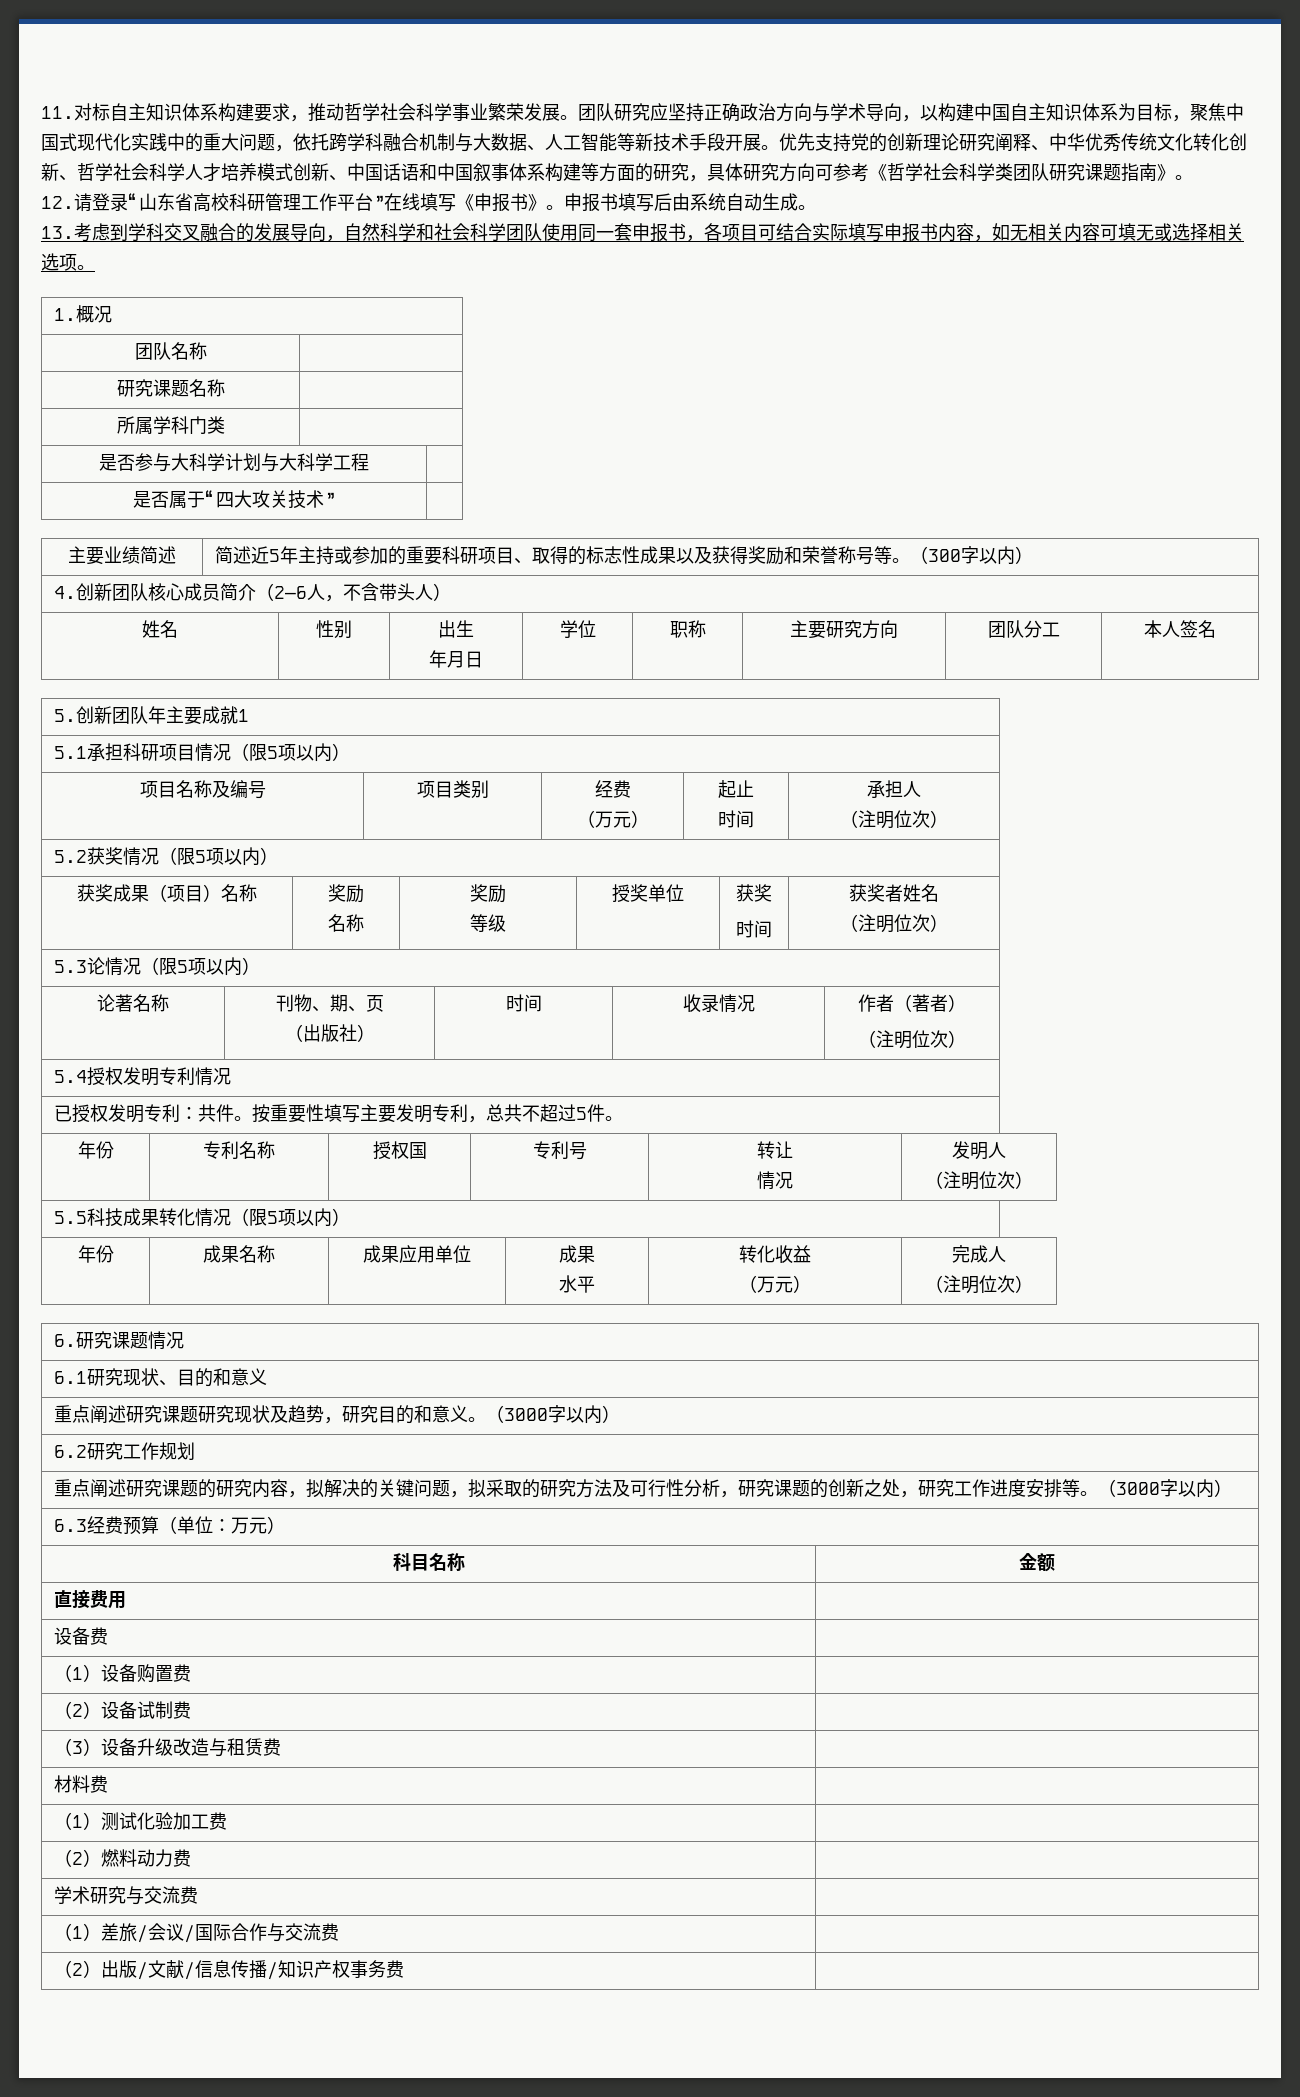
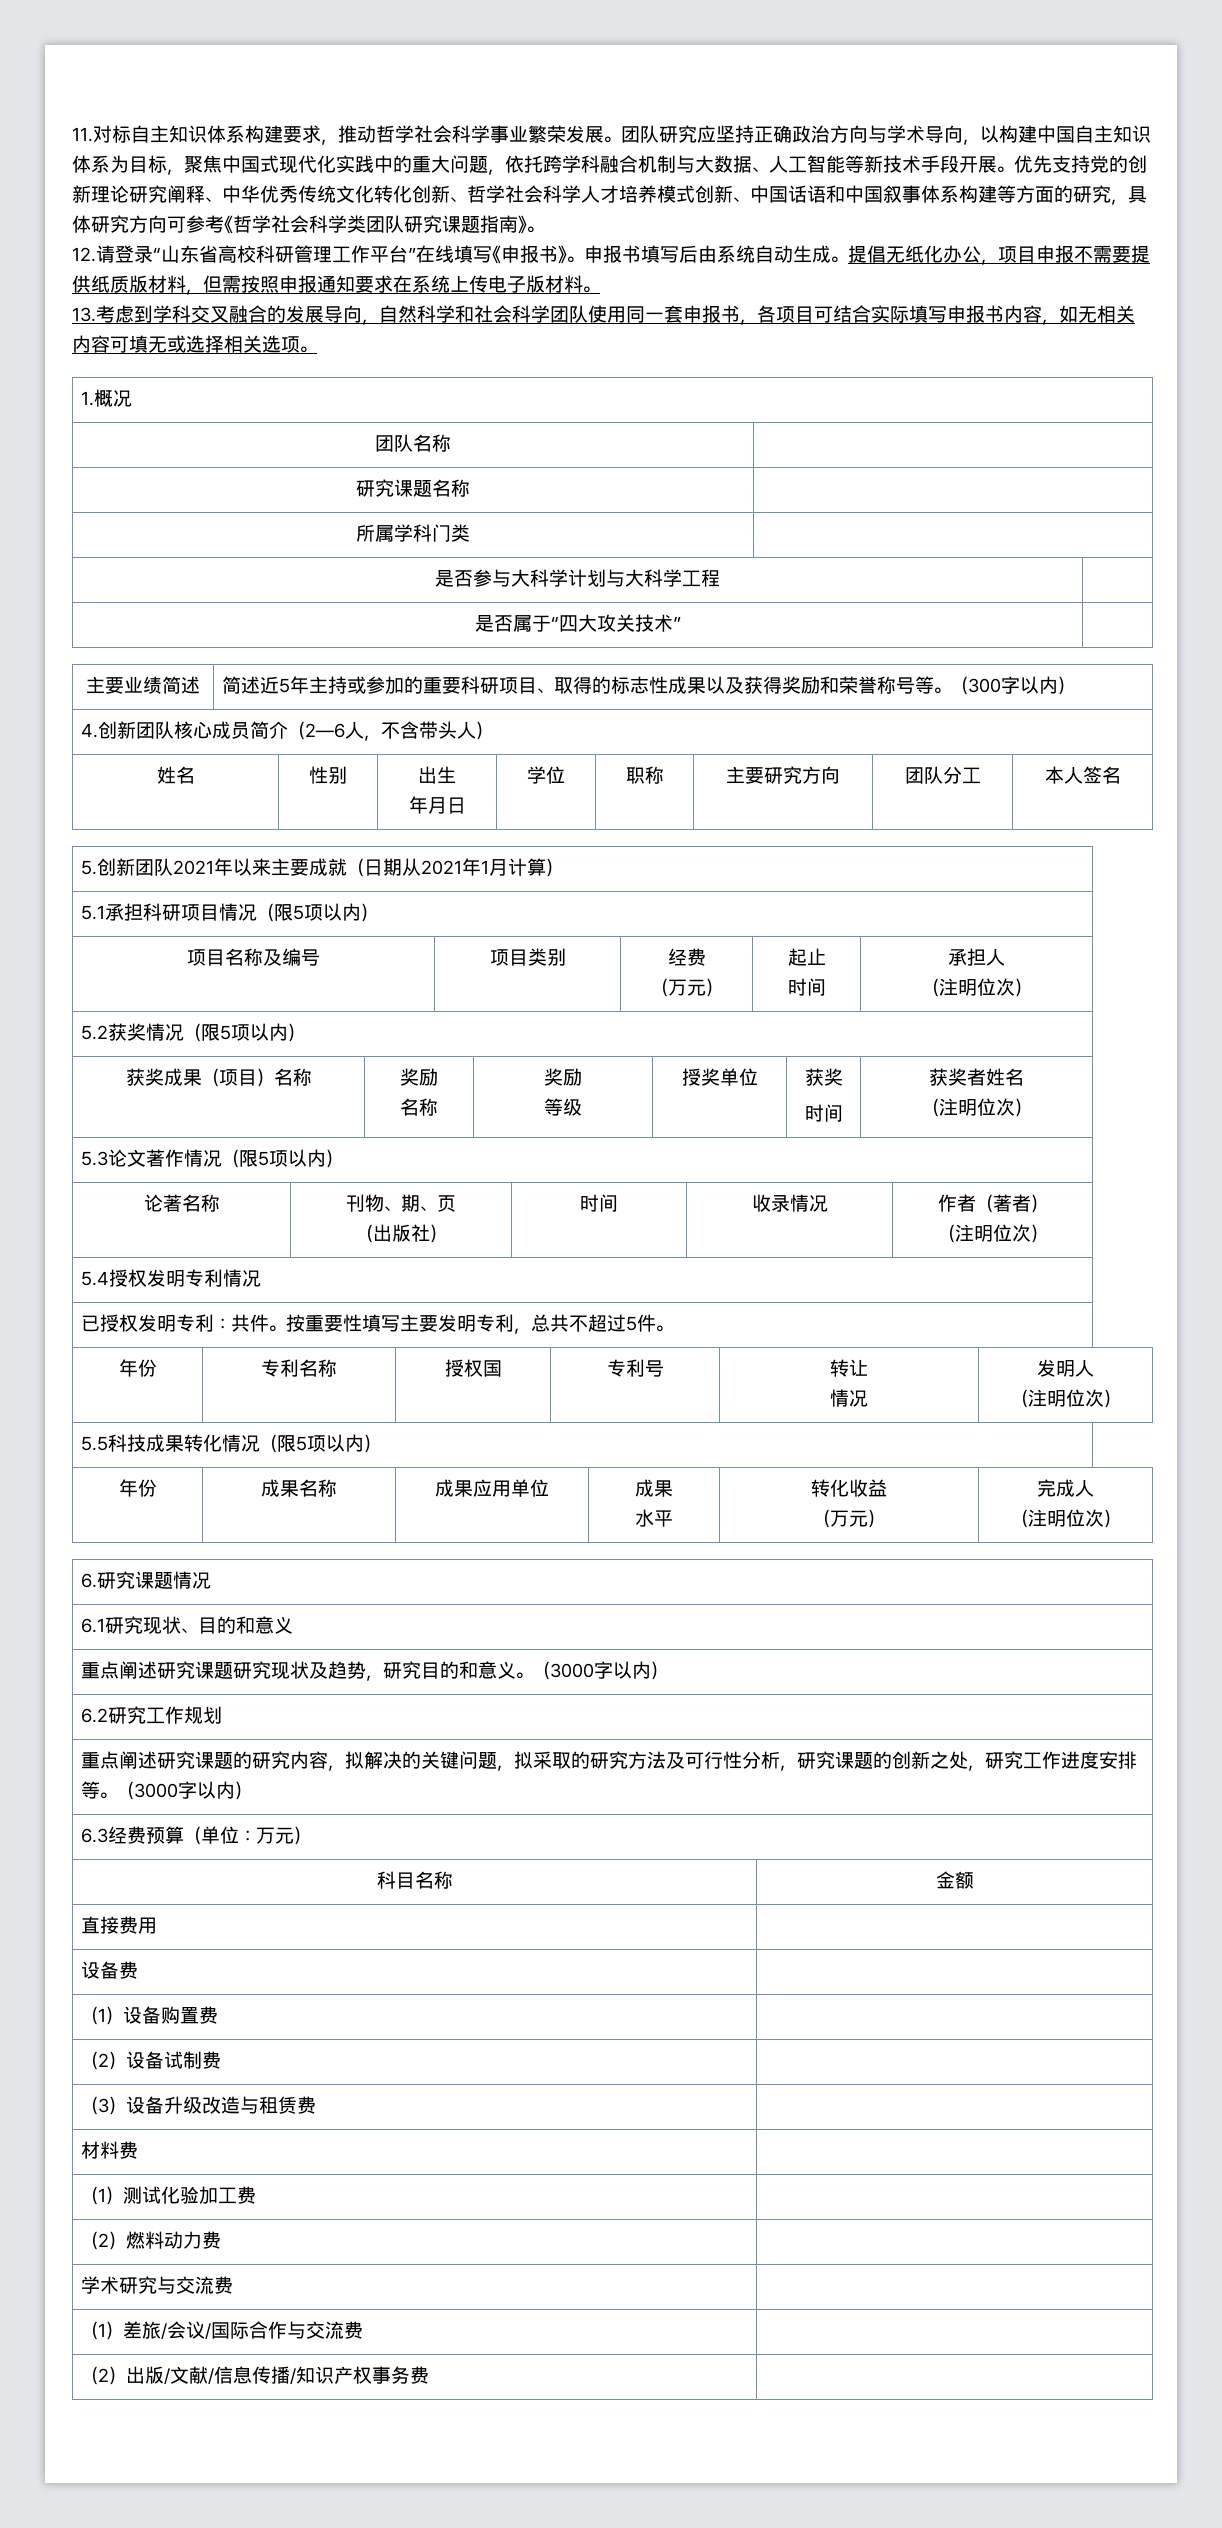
+ 提倡无纸化办公，项目申报不需要提供纸质版材料，但需按照申报通知要求在系统上传电子版材料。
- 5.创新团队年主要成就1
+ 5.创新团队2021年以来主要成就（日期从2021年1月计算）
- 5.3论情况（限5项以内）
+ 5.3论文著作情况（限5项以内）

